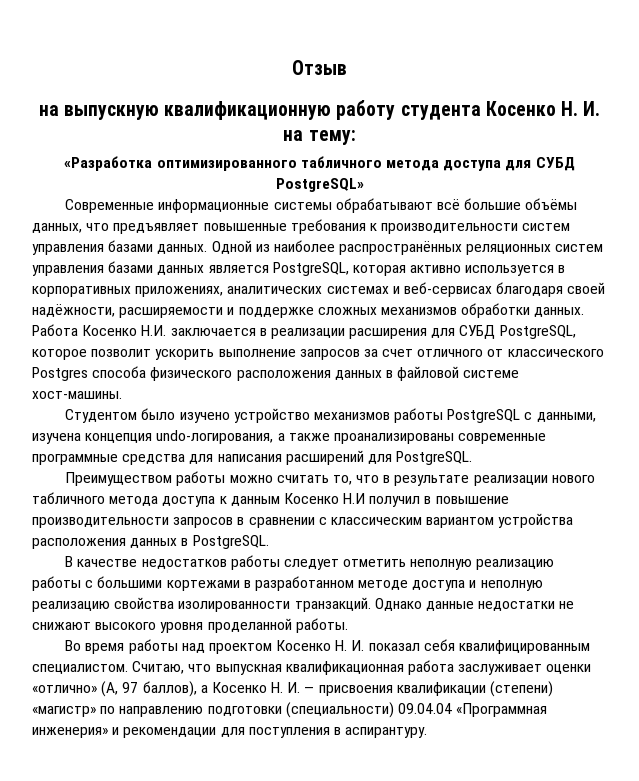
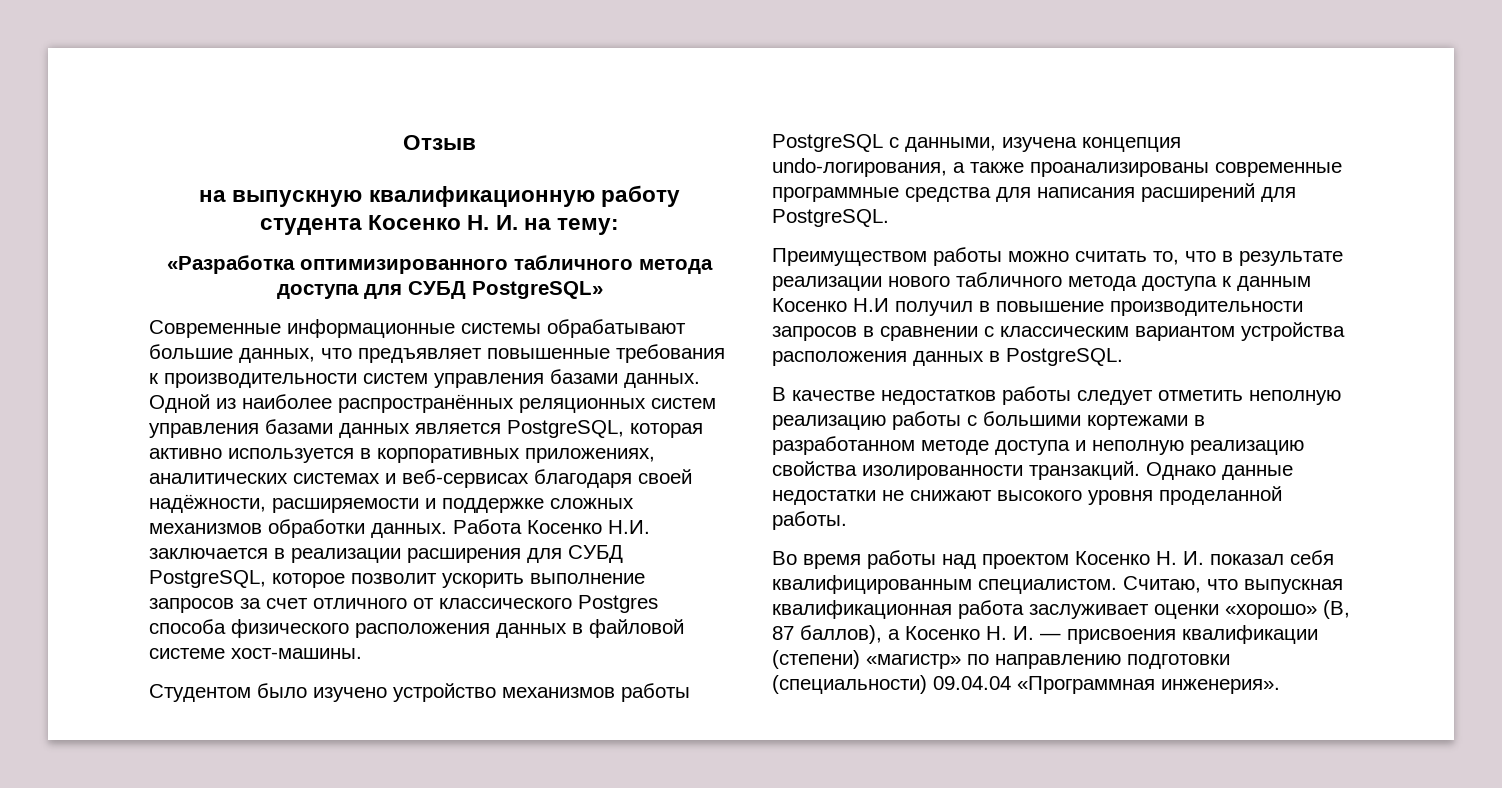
- Современные информационные системы обрабатывают всё большие объёмы данных, что предъявляет повышенные требования к производительности систем управления базами данных.
+ Современные информационные системы обрабатывают большие данных, что предъявляет повышенные требования к производительности систем управления базами данных.
- Считаю, что выпускная квалификационная работа заслуживает оценки «отлично» (A, 97 баллов), а Косенко Н. И. — присвоения квалификации (степени) «магистр» по направлению подготовки (специальности) 09.04.04 «Программная инженерия» и рекомендации для поступления в аспирантуру.
+ Считаю, что выпускная квалификационная работа заслуживает оценки «хорошо» (В, 87 баллов), а Косенко Н. И. — присвоения квалификации (степени) «магистр» по направлению подготовки (специальности) 09.04.04 «Программная инженерия».

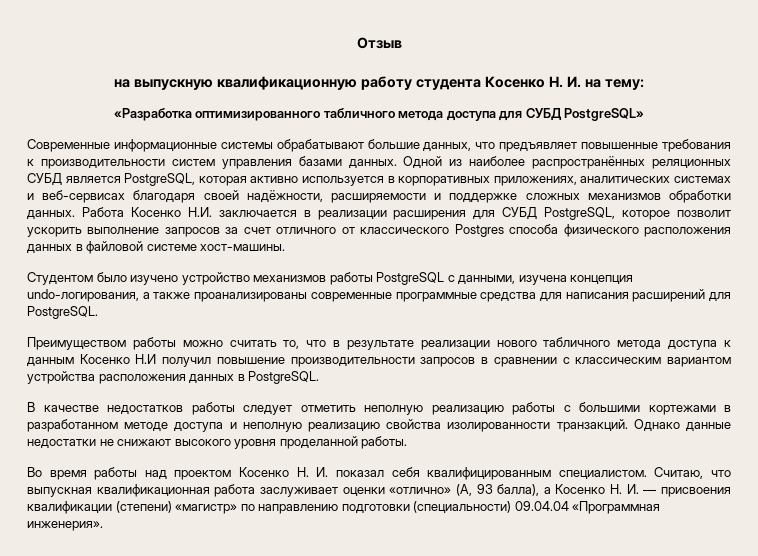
- Одной из наиболее распространённых реляционных систем управления базами данных является PostgreSQL, которая активно используется в корпоративных приложениях, аналитических системах и веб-сервисах благодаря своей надёжности, расширяемости и поддержке сложных механизмов обработки данных.
+ Одной из наиболее распространённых реляционных СУБД является PostgreSQL, которая активно используется в корпоративных приложениях, аналитических системах и веб-сервисах благодаря своей надёжности, расширяемости и поддержке сложных механизмов обработки данных.
- Преимуществом работы можно считать то, что в результате реализации нового табличного метода доступа к данным Косенко Н.И получил в повышение производительности запросов в сравнении с классическим вариантом устройства расположения данных в PostgreSQL.
+ Преимуществом работы можно считать то, что в результате реализации нового табличного метода доступа к данным Косенко Н.И получил повышение производительности запросов в сравнении с классическим вариантом устройства расположения данных в PostgreSQL.
- Считаю, что выпускная квалификационная работа заслуживает оценки «хорошо» (В, 87 баллов), а Косенко Н. И. — присвоения квалификации (степени) «магистр» по направлению подготовки (специальности) 09.04.04 «Программная инженерия».
+ Считаю, что выпускная квалификационная работа заслуживает оценки «отлично» (А, 93 балла), а Косенко Н. И. — присвоения квалификации (степени) «магистр» по направлению подготовки (специальности) 09.04.04 «Программная инженерия».

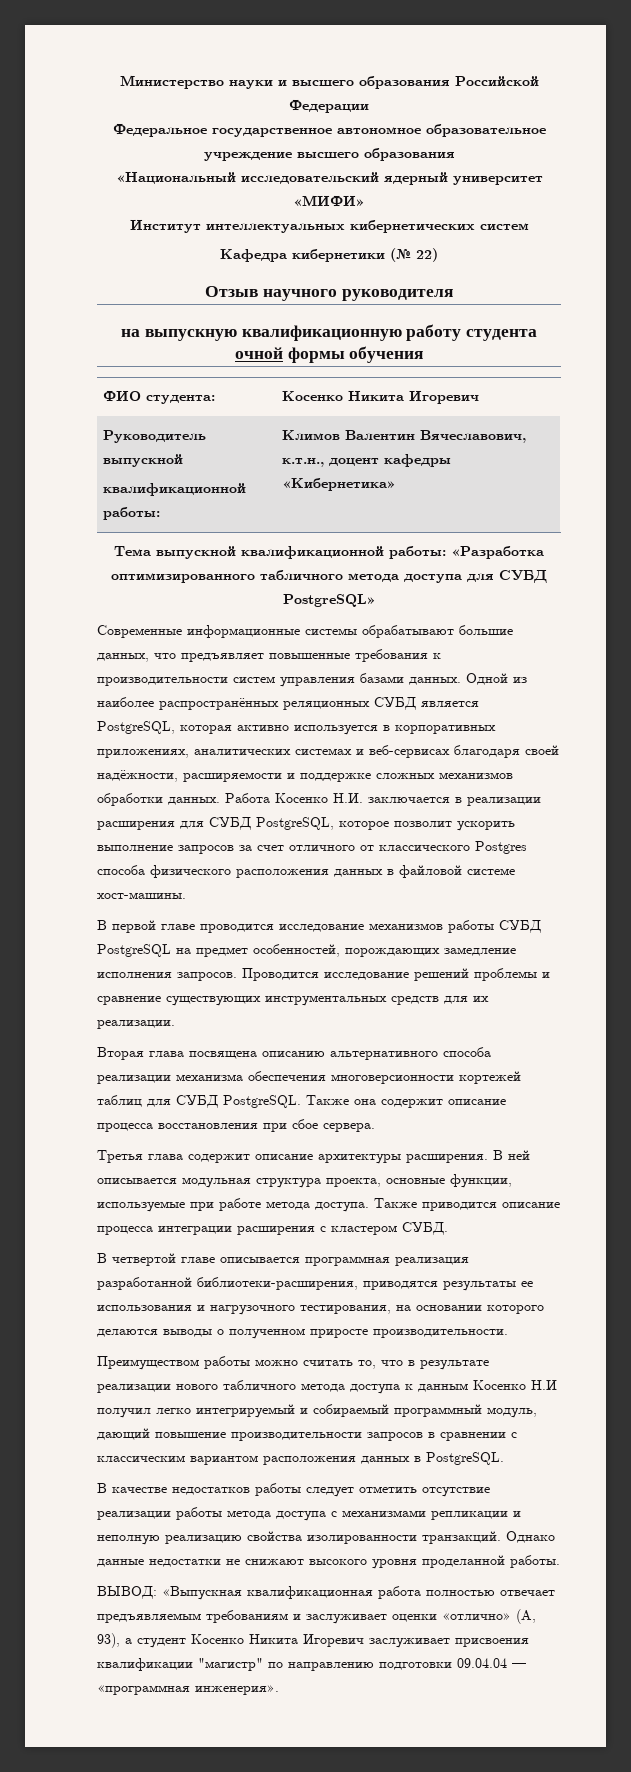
+ Министерство науки и высшего образования Российской Федерации
+ Федеральное государственное автономное образовательное учреждение высшего образования
+ «Национальный исследовательский ядерный университет «МИФИ»
+ Институт интеллектуальных кибернетических систем
+ Кафедра кибернетики (№ 22)
- Отзыв
+ Отзыв научного руководителя
- на выпускную квалификационную работу студента Косенко Н. И. на тему:
- «Разработка оптимизированного табличного метода доступа для СУБД PostgreSQL»
+ на выпускную квалификационную работу студента очной формы обучения
+ ФИО студента: | Косенко Никита Игоревич
+ Руководитель выпускной
+ квалификационной работы: | Климов Валентин Вячеславович, к.т.н., доцент кафедры «Кибернетика»
+ Тема выпускной квалификационной работы: «Разработка оптимизированного табличного метода доступа для СУБД PostgreSQL»
- Студентом было изучено устройство механизмов работы PostgreSQL с данными, изучена концепция undo-логирования, а также проанализированы современные программные средства для написания расширений для PostgreSQL.
+ В первой главе проводится исследование механизмов работы СУБД PostgreSQL на предмет особенностей, порождающих замедление исполнения запросов. Проводится исследование решений проблемы и сравнение существующих инструментальных средств для их реализации.
+ Вторая глава посвящена описанию альтернативного способа реализации механизма обеспечения многоверсионности кортежей таблиц для СУБД PostgreSQL. Также она содержит описание процесса восстановления при сбое сервера.
+ Третья глава содержит описание архитектуры расширения. В ней описывается модульная структура проекта, основные функции, используемые при работе метода доступа. Также приводится описание процесса интеграции расширения с кластером СУБД.
+ В четвертой главе описывается программная реализация разработанной библиотеки-расширения, приводятся результаты ее использования и нагрузочного тестирования, на основании которого делаются выводы о полученном приросте производительности.
- Преимуществом работы можно считать то, что в результате реализации нового табличного метода доступа к данным Косенко Н.И получил повышение производительности запросов в сравнении с классическим вариантом устройства расположения данных в PostgreSQL.
+ Преимуществом работы можно считать то, что в результате реализации нового табличного метода доступа к данным Косенко Н.И получил легко интегрируемый и собираемый программный модуль, дающий повышение производительности запросов в сравнении с классическим вариантом расположения данных в PostgreSQL.
- В качестве недостатков работы следует отметить неполную реализацию работы с большими кортежами в разработанном методе доступа и неполную реализацию свойства изолированности транзакций.
+ В качестве недостатков работы следует отметить отсутствие реализации работы метода доступа с механизмами репликации и неполную реализацию свойства изолированности транзакций.
- Во время работы над проектом Косенко Н. И. показал себя квалифицированным специалистом. Считаю, что выпускная квалификационная работа заслуживает оценки «отлично» (А, 93 балла), а Косенко Н. И. — присвоения квалификации (степени) «магистр» по направлению подготовки (специальности) 09.04.04 «Программная инженерия».
+ ВЫВОД: «Выпускная квалификационная работа полностью отвечает предъявляемым требованиям и заслуживает оценки «отлично» (А, 93), а студент Косенко Никита Игоревич заслуживает присвоения квалификации "магистр" по направлению подготовки 09.04.04 — «программная инженерия».

